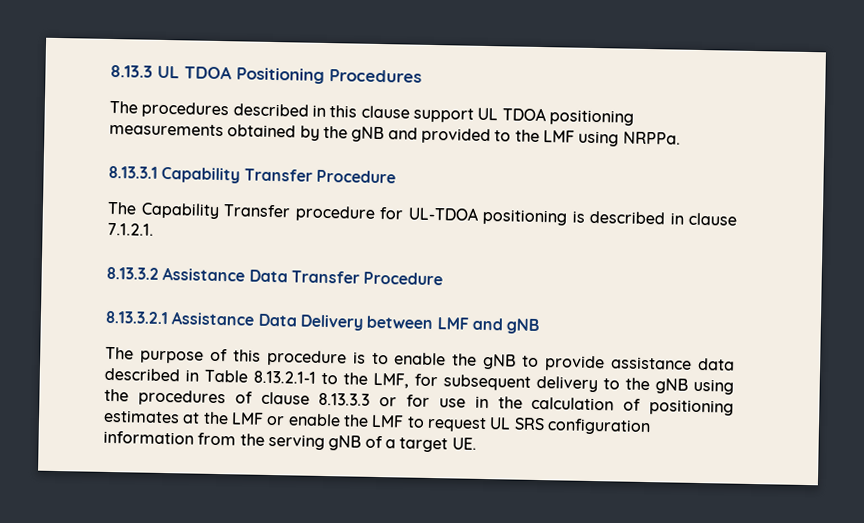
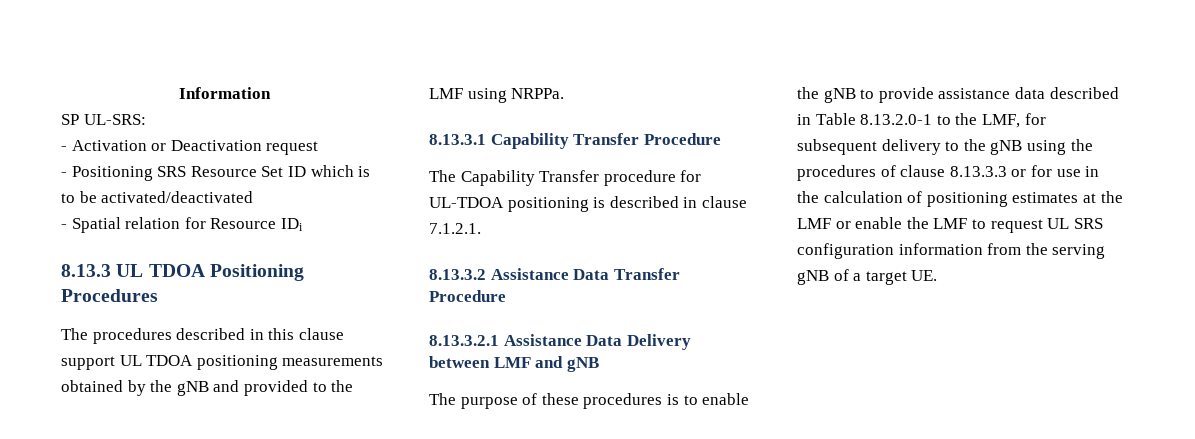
+ Information
+ SP UL-SRS:
+ - Activation or Deactivation request
+ - Positioning SRS Resource Set ID which is to be activated/deactivated
+ - Spatial relation for Resource IDi
- The purpose of this procedure is to enable the gNB to provide assistance data described in Table 8.13.2.1-1 to the LMF, for subsequent delivery to the gNB using the procedures of clause 8.13.3.3 or for use in the calculation of positioning estimates at the LMF or enable the LMF to request UL SRS configuration information from the serving gNB of a target UE.
+ The purpose of these procedures is to enable the gNB to provide assistance data described in Table 8.13.2.0-1 to the LMF, for subsequent delivery to the gNB using the procedures of clause 8.13.3.3 or for use in the calculation of positioning estimates at the LMF or enable the LMF to request UL SRS configuration information from the serving gNB of a target UE.

